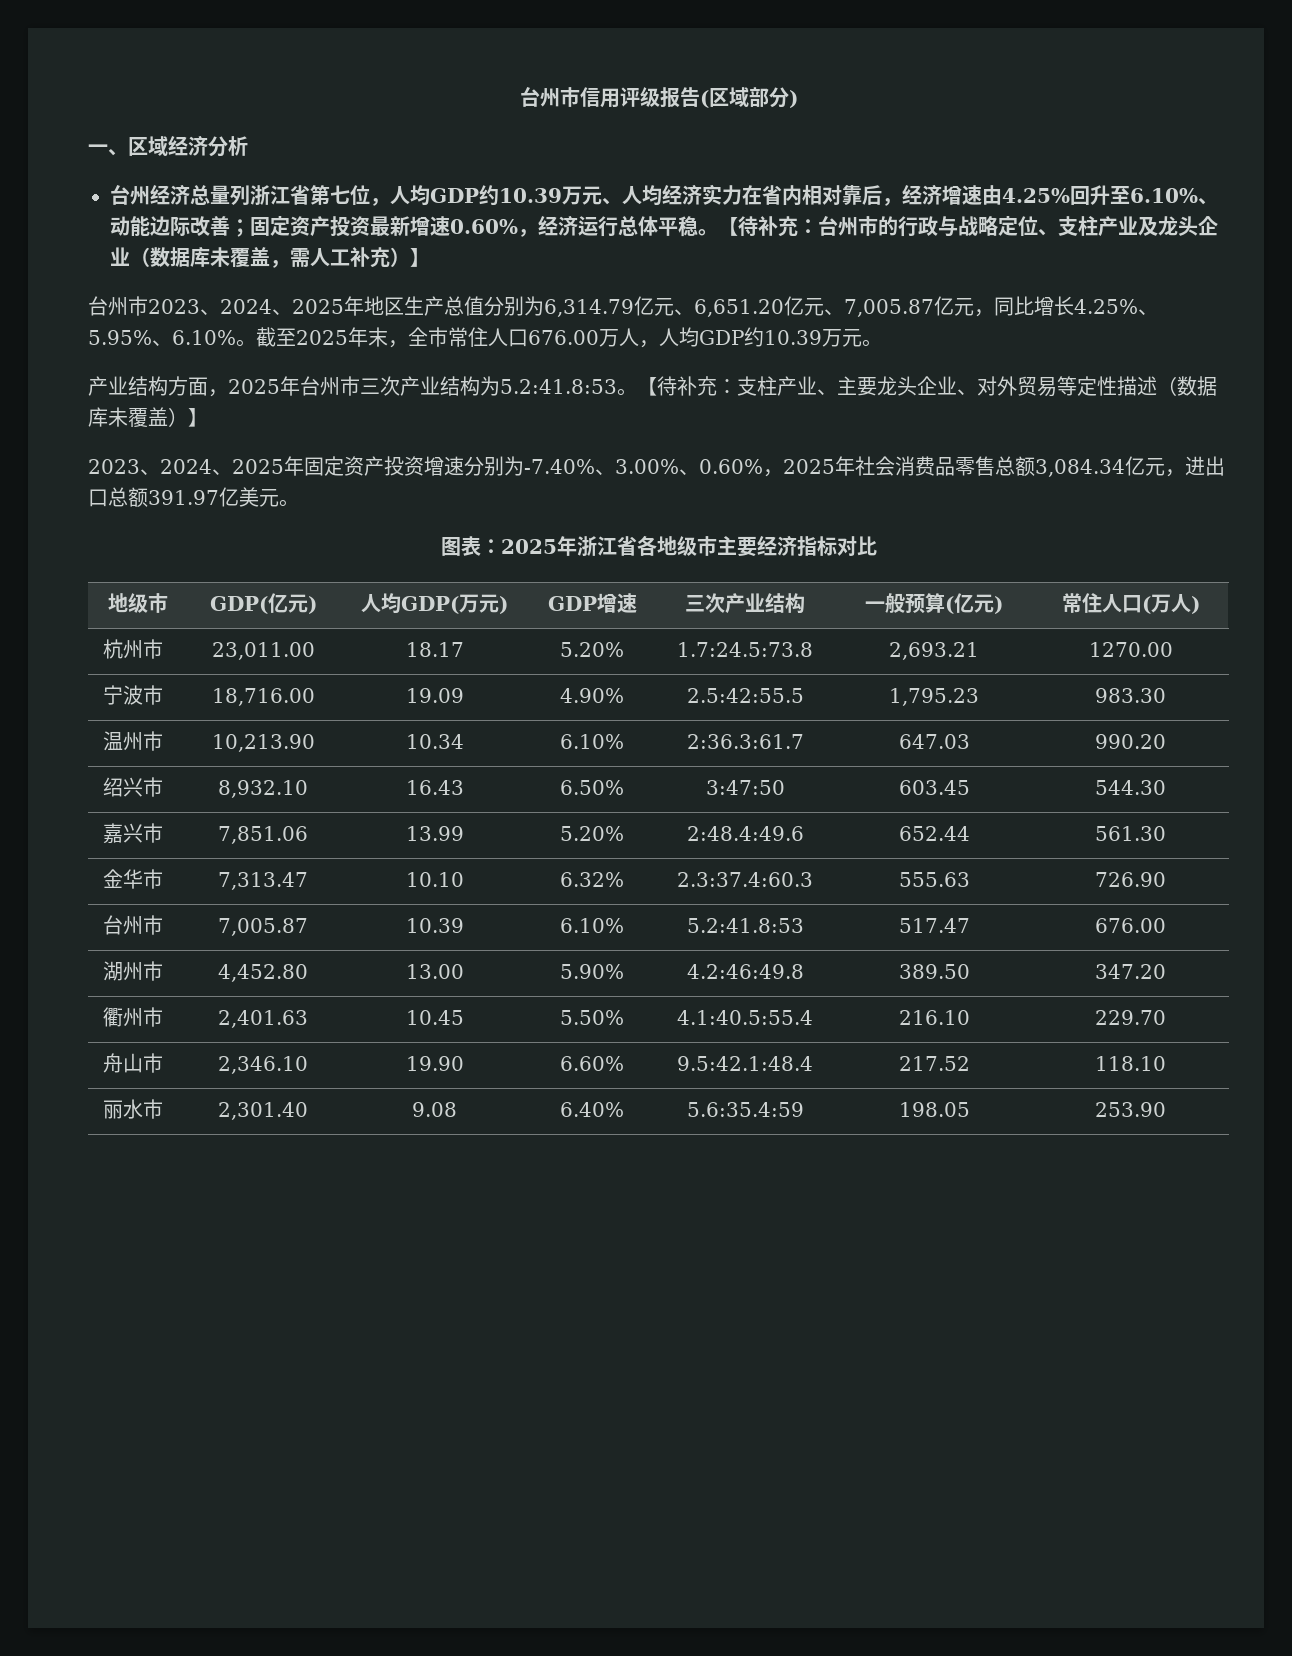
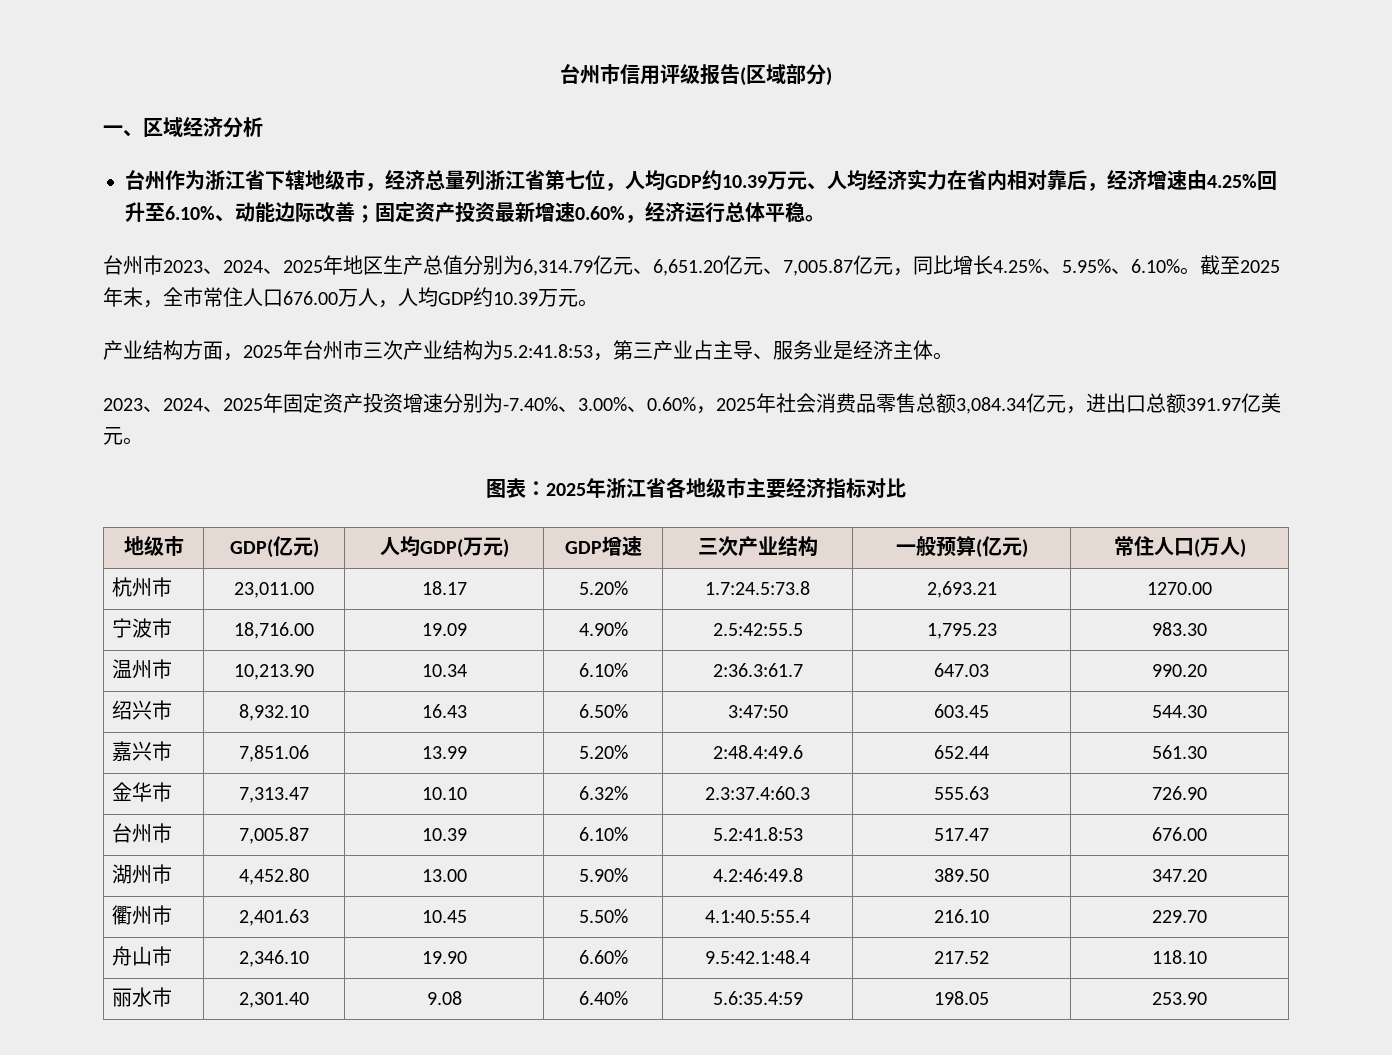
- 台州经济总量列浙江省第七位，人均GDP约10.39万元、人均经济实力在省内相对靠后，经济增速由4.25%回升至6.10%、动能边际改善；固定资产投资最新增速0.60%，经济运行总体平稳。【待补充：台州市的行政与战略定位、支柱产业及龙头企业（数据库未覆盖，需人工补充）】
+ 台州作为浙江省下辖地级市，经济总量列浙江省第七位，人均GDP约10.39万元、人均经济实力在省内相对靠后，经济增速由4.25%回升至6.10%、动能边际改善；固定资产投资最新增速0.60%，经济运行总体平稳。
- 产业结构方面，2025年台州市三次产业结构为5.2:41.8:53。【待补充：支柱产业、主要龙头企业、对外贸易等定性描述（数据库未覆盖）】
+ 产业结构方面，2025年台州市三次产业结构为5.2:41.8:53，第三产业占主导、服务业是经济主体。

